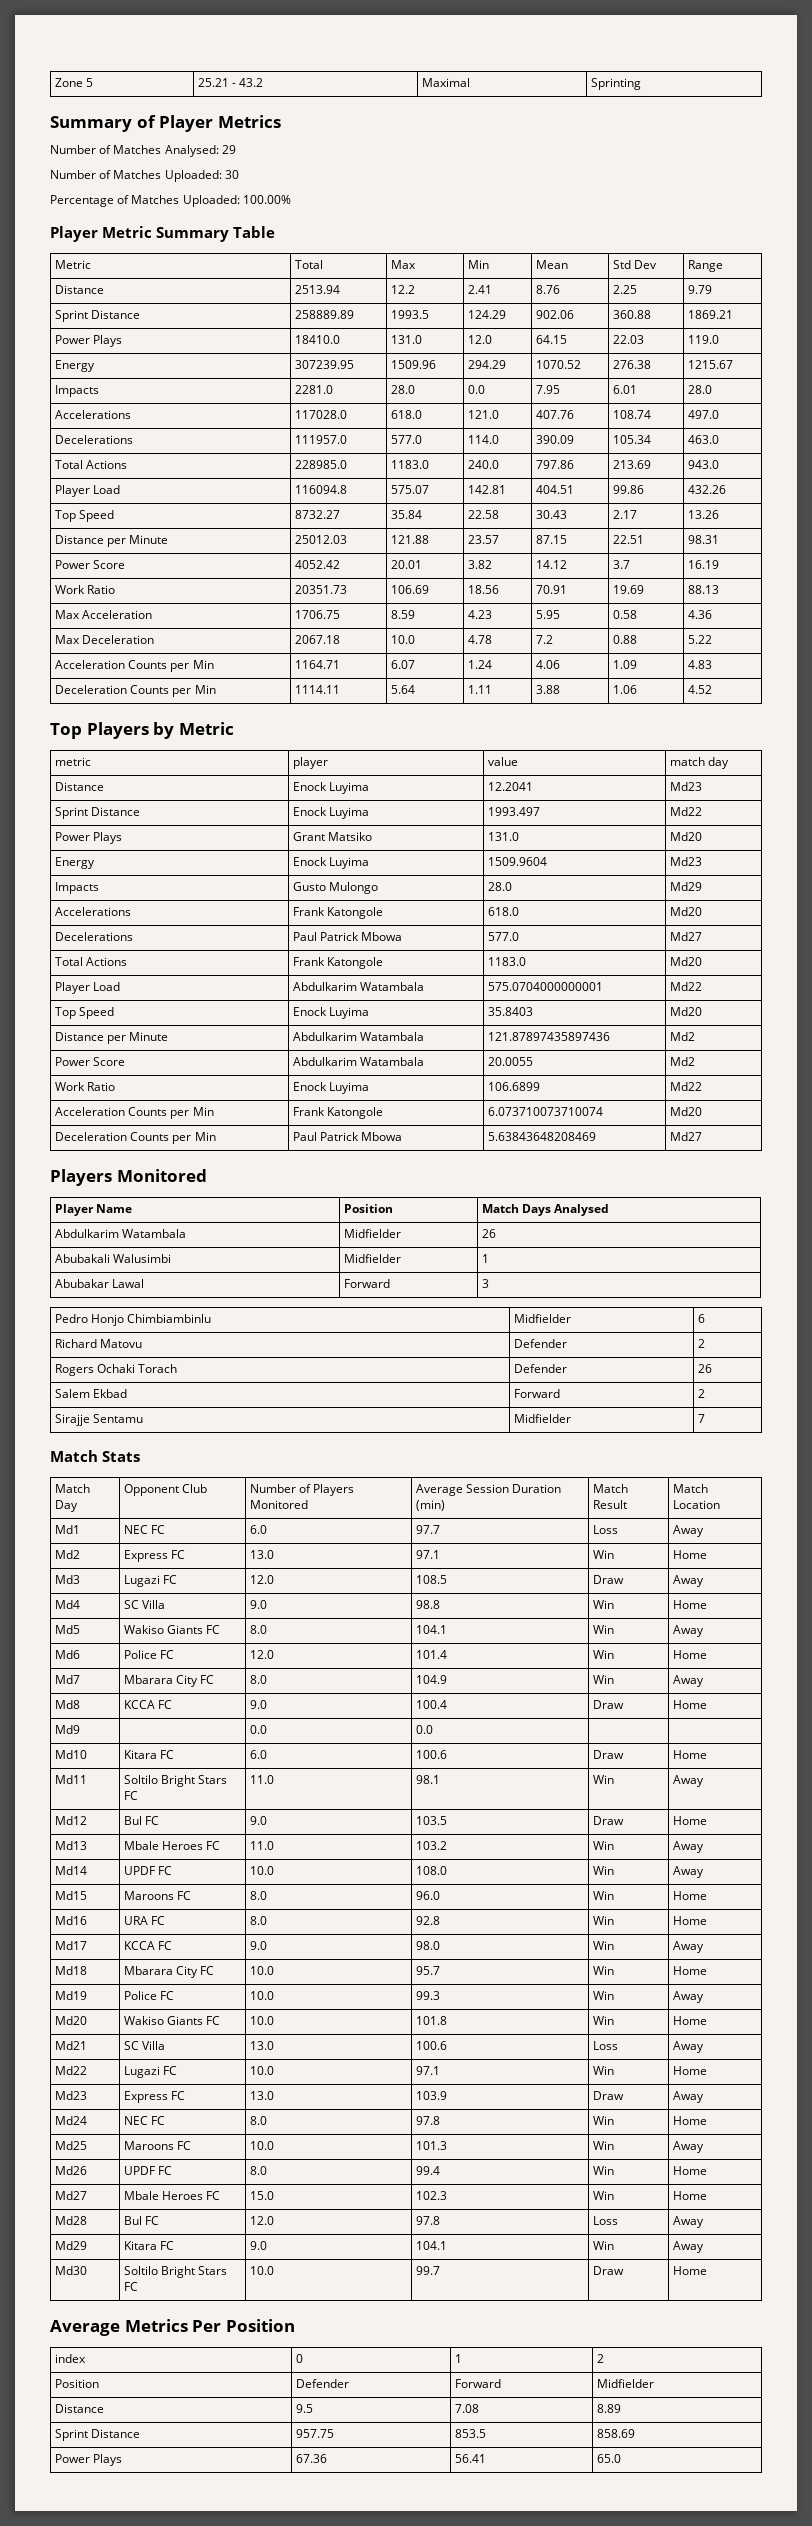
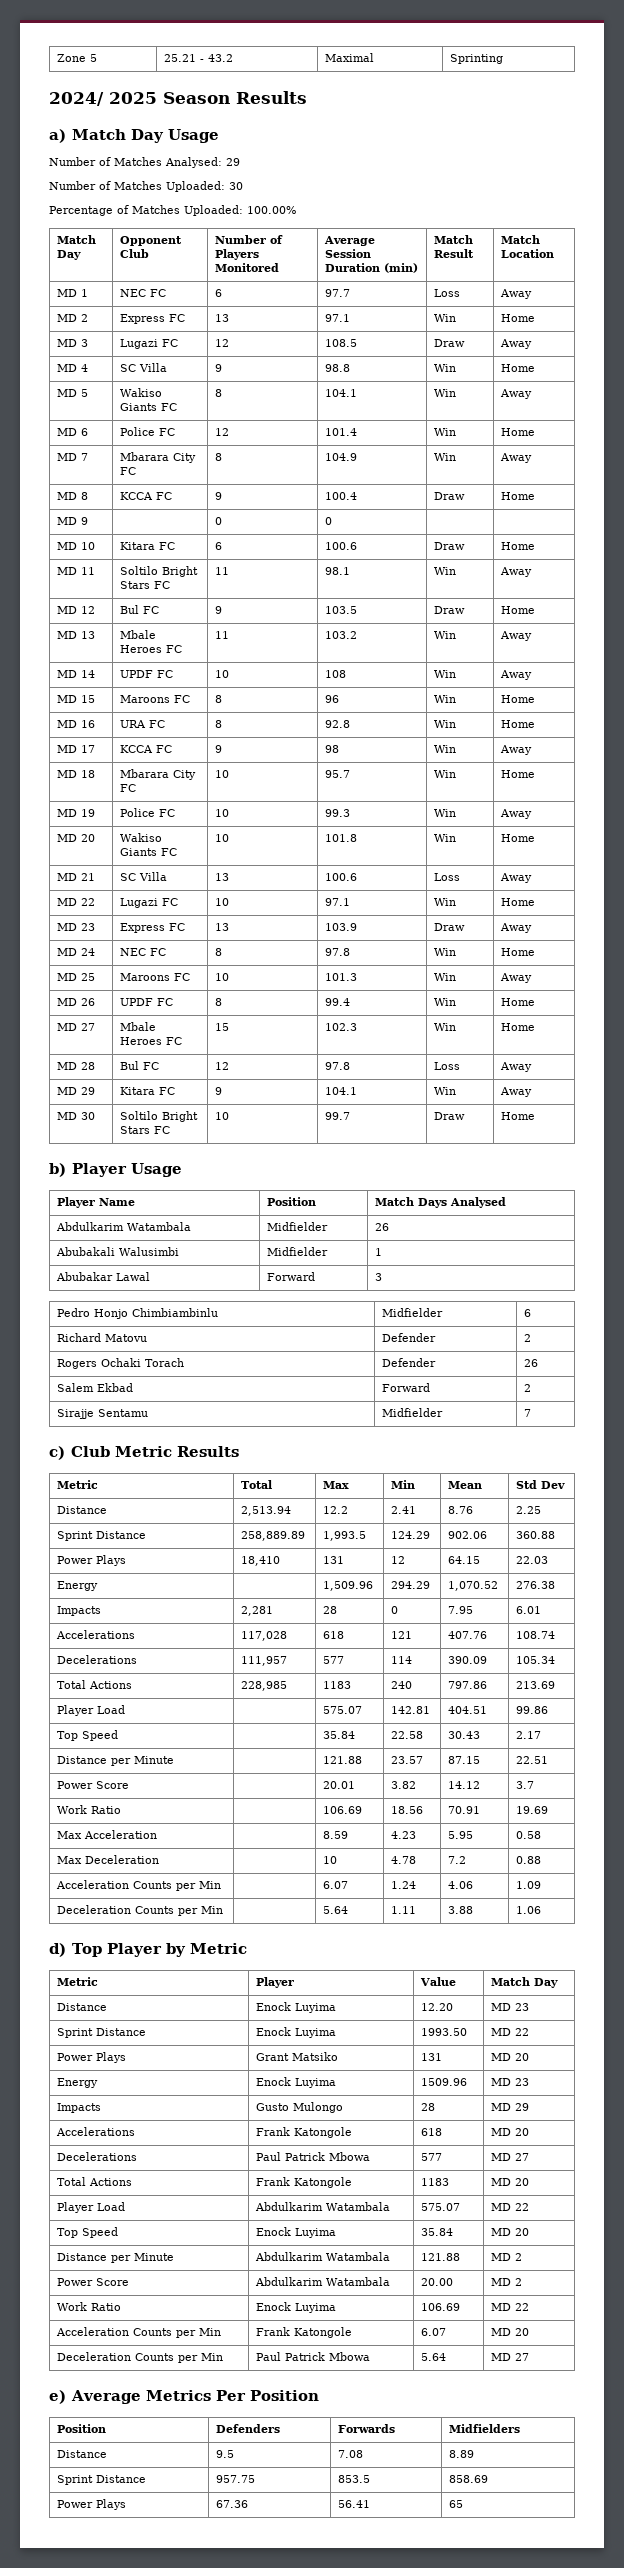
- Summary of Player Metrics
+ 2024/ 2025 Season Results
+ a) Match Day Usage
- Player Metric Summary Table
- Metric | Total | Max | Min | Mean | Std Dev | Range
- Distance | 2513.94 | 12.2 | 2.41 | 8.76 | 2.25 | 9.79
- Sprint Distance | 258889.89 | 1993.5 | 124.29 | 902.06 | 360.88 | 1869.21
- Power Plays | 18410.0 | 131.0 | 12.0 | 64.15 | 22.03 | 119.0
- Energy | 307239.95 | 1509.96 | 294.29 | 1070.52 | 276.38 | 1215.67
- Impacts | 2281.0 | 28.0 | 0.0 | 7.95 | 6.01 | 28.0
- Accelerations | 117028.0 | 618.0 | 121.0 | 407.76 | 108.74 | 497.0
- Decelerations | 111957.0 | 577.0 | 114.0 | 390.09 | 105.34 | 463.0
- Total Actions | 228985.0 | 1183.0 | 240.0 | 797.86 | 213.69 | 943.0
- Player Load | 116094.8 | 575.07 | 142.81 | 404.51 | 99.86 | 432.26
- Top Speed | 8732.27 | 35.84 | 22.58 | 30.43 | 2.17 | 13.26
- Distance per Minute | 25012.03 | 121.88 | 23.57 | 87.15 | 22.51 | 98.31
- Power Score | 4052.42 | 20.01 | 3.82 | 14.12 | 3.7 | 16.19
- Work Ratio | 20351.73 | 106.69 | 18.56 | 70.91 | 19.69 | 88.13
- Max Acceleration | 1706.75 | 8.59 | 4.23 | 5.95 | 0.58 | 4.36
- Max Deceleration | 2067.18 | 10.0 | 4.78 | 7.2 | 0.88 | 5.22
- Acceleration Counts per Min | 1164.71 | 6.07 | 1.24 | 4.06 | 1.09 | 4.83
- Deceleration Counts per Min | 1114.11 | 5.64 | 1.11 | 3.88 | 1.06 | 4.52
- Top Players by Metric
- metric | player | value | match day
- Distance | Enock Luyima | 12.2041 | Md23
- Sprint Distance | Enock Luyima | 1993.497 | Md22
- Power Plays | Grant Matsiko | 131.0 | Md20
- Energy | Enock Luyima | 1509.9604 | Md23
- Impacts | Gusto Mulongo | 28.0 | Md29
- Accelerations | Frank Katongole | 618.0 | Md20
- Decelerations | Paul Patrick Mbowa | 577.0 | Md27
- Total Actions | Frank Katongole | 1183.0 | Md20
- Player Load | Abdulkarim Watambala | 575.0704000000001 | Md22
- Top Speed | Enock Luyima | 35.8403 | Md20
- Distance per Minute | Abdulkarim Watambala | 121.87897435897436 | Md2
- Power Score | Abdulkarim Watambala | 20.0055 | Md2
- Work Ratio | Enock Luyima | 106.6899 | Md22
- Acceleration Counts per Min | Frank Katongole | 6.073710073710074 | Md20
- Deceleration Counts per Min | Paul Patrick Mbowa | 5.63843648208469 | Md27
- Players Monitored
+ Match Day | Opponent Club | Number of Players Monitored | Average Session Duration (min) | Match Result | Match Location
+ MD 1 | NEC FC | 6 | 97.7 | Loss | Away
+ MD 2 | Express FC | 13 | 97.1 | Win | Home
+ MD 3 | Lugazi FC | 12 | 108.5 | Draw | Away
+ MD 4 | SC Villa | 9 | 98.8 | Win | Home
+ MD 5 | Wakiso Giants FC | 8 | 104.1 | Win | Away
+ MD 6 | Police FC | 12 | 101.4 | Win | Home
+ MD 7 | Mbarara City FC | 8 | 104.9 | Win | Away
+ MD 8 | KCCA FC | 9 | 100.4 | Draw | Home
+ MD 9 | | 0 | 0 | |
+ MD 10 | Kitara FC | 6 | 100.6 | Draw | Home
+ MD 11 | Soltilo Bright Stars FC | 11 | 98.1 | Win | Away
+ MD 12 | Bul FC | 9 | 103.5 | Draw | Home
+ MD 13 | Mbale Heroes FC | 11 | 103.2 | Win | Away
+ MD 14 | UPDF FC | 10 | 108 | Win | Away
+ MD 15 | Maroons FC | 8 | 96 | Win | Home
+ MD 16 | URA FC | 8 | 92.8 | Win | Home
+ MD 17 | KCCA FC | 9 | 98 | Win | Away
+ MD 18 | Mbarara City FC | 10 | 95.7 | Win | Home
+ MD 19 | Police FC | 10 | 99.3 | Win | Away
+ MD 20 | Wakiso Giants FC | 10 | 101.8 | Win | Home
+ MD 21 | SC Villa | 13 | 100.6 | Loss | Away
+ MD 22 | Lugazi FC | 10 | 97.1 | Win | Home
+ MD 23 | Express FC | 13 | 103.9 | Draw | Away
+ MD 24 | NEC FC | 8 | 97.8 | Win | Home
+ MD 25 | Maroons FC | 10 | 101.3 | Win | Away
+ MD 26 | UPDF FC | 8 | 99.4 | Win | Home
+ MD 27 | Mbale Heroes FC | 15 | 102.3 | Win | Home
+ MD 28 | Bul FC | 12 | 97.8 | Loss | Away
+ MD 29 | Kitara FC | 9 | 104.1 | Win | Away
+ MD 30 | Soltilo Bright Stars FC | 10 | 99.7 | Draw | Home
+ b) Player Usage
- Match Stats
- Match Day | Opponent Club | Number of Players Monitored | Average Session Duration (min) | Match Result | Match Location
- Md1 | NEC FC | 6.0 | 97.7 | Loss | Away
- Md2 | Express FC | 13.0 | 97.1 | Win | Home
- Md3 | Lugazi FC | 12.0 | 108.5 | Draw | Away
- Md4 | SC Villa | 9.0 | 98.8 | Win | Home
- Md5 | Wakiso Giants FC | 8.0 | 104.1 | Win | Away
- Md6 | Police FC | 12.0 | 101.4 | Win | Home
- Md7 | Mbarara City FC | 8.0 | 104.9 | Win | Away
- Md8 | KCCA FC | 9.0 | 100.4 | Draw | Home
- Md9 | | 0.0 | 0.0 | |
- Md10 | Kitara FC | 6.0 | 100.6 | Draw | Home
- Md11 | Soltilo Bright Stars FC | 11.0 | 98.1 | Win | Away
- Md12 | Bul FC | 9.0 | 103.5 | Draw | Home
- Md13 | Mbale Heroes FC | 11.0 | 103.2 | Win | Away
- Md14 | UPDF FC | 10.0 | 108.0 | Win | Away
- Md15 | Maroons FC | 8.0 | 96.0 | Win | Home
- Md16 | URA FC | 8.0 | 92.8 | Win | Home
- Md17 | KCCA FC | 9.0 | 98.0 | Win | Away
- Md18 | Mbarara City FC | 10.0 | 95.7 | Win | Home
- Md19 | Police FC | 10.0 | 99.3 | Win | Away
- Md20 | Wakiso Giants FC | 10.0 | 101.8 | Win | Home
- Md21 | SC Villa | 13.0 | 100.6 | Loss | Away
- Md22 | Lugazi FC | 10.0 | 97.1 | Win | Home
- Md23 | Express FC | 13.0 | 103.9 | Draw | Away
- Md24 | NEC FC | 8.0 | 97.8 | Win | Home
- Md25 | Maroons FC | 10.0 | 101.3 | Win | Away
- Md26 | UPDF FC | 8.0 | 99.4 | Win | Home
- Md27 | Mbale Heroes FC | 15.0 | 102.3 | Win | Home
- Md28 | Bul FC | 12.0 | 97.8 | Loss | Away
- Md29 | Kitara FC | 9.0 | 104.1 | Win | Away
- Md30 | Soltilo Bright Stars FC | 10.0 | 99.7 | Draw | Home
- Average Metrics Per Position
- index | 0 | 1 | 2
- Position | Defender | Forward | Midfielder
+ c) Club Metric Results
+ Metric | Total | Max | Min | Mean | Std Dev
+ Distance | 2,513.94 | 12.2 | 2.41 | 8.76 | 2.25
+ Sprint Distance | 258,889.89 | 1,993.5 | 124.29 | 902.06 | 360.88
+ Power Plays | 18,410 | 131 | 12 | 64.15 | 22.03
+ Energy | | 1,509.96 | 294.29 | 1,070.52 | 276.38
+ Impacts | 2,281 | 28 | 0 | 7.95 | 6.01
+ Accelerations | 117,028 | 618 | 121 | 407.76 | 108.74
+ Decelerations | 111,957 | 577 | 114 | 390.09 | 105.34
+ Total Actions | 228,985 | 1183 | 240 | 797.86 | 213.69
+ Player Load | | 575.07 | 142.81 | 404.51 | 99.86
+ Top Speed | | 35.84 | 22.58 | 30.43 | 2.17
+ Distance per Minute | | 121.88 | 23.57 | 87.15 | 22.51
+ Power Score | | 20.01 | 3.82 | 14.12 | 3.7
+ Work Ratio | | 106.69 | 18.56 | 70.91 | 19.69
+ Max Acceleration | | 8.59 | 4.23 | 5.95 | 0.58
+ Max Deceleration | | 10 | 4.78 | 7.2 | 0.88
+ Acceleration Counts per Min | | 6.07 | 1.24 | 4.06 | 1.09
+ Deceleration Counts per Min | | 5.64 | 1.11 | 3.88 | 1.06
+ d) Top Player by Metric
+ Metric | Player | Value | Match Day
+ Distance | Enock Luyima | 12.20 | MD 23
+ Sprint Distance | Enock Luyima | 1993.50 | MD 22
+ Power Plays | Grant Matsiko | 131 | MD 20
+ Energy | Enock Luyima | 1509.96 | MD 23
+ Impacts | Gusto Mulongo | 28 | MD 29
+ Accelerations | Frank Katongole | 618 | MD 20
+ Decelerations | Paul Patrick Mbowa | 577 | MD 27
+ Total Actions | Frank Katongole | 1183 | MD 20
+ Player Load | Abdulkarim Watambala | 575.07 | MD 22
+ Top Speed | Enock Luyima | 35.84 | MD 20
+ Distance per Minute | Abdulkarim Watambala | 121.88 | MD 2
+ Power Score | Abdulkarim Watambala | 20.00 | MD 2
+ Work Ratio | Enock Luyima | 106.69 | MD 22
+ Acceleration Counts per Min | Frank Katongole | 6.07 | MD 20
+ Deceleration Counts per Min | Paul Patrick Mbowa | 5.64 | MD 27
+ e) Average Metrics Per Position
+ Position | Defenders | Forwards | Midfielders
- Power Plays | 67.36 | 56.41 | 65.0
+ Power Plays | 67.36 | 56.41 | 65

